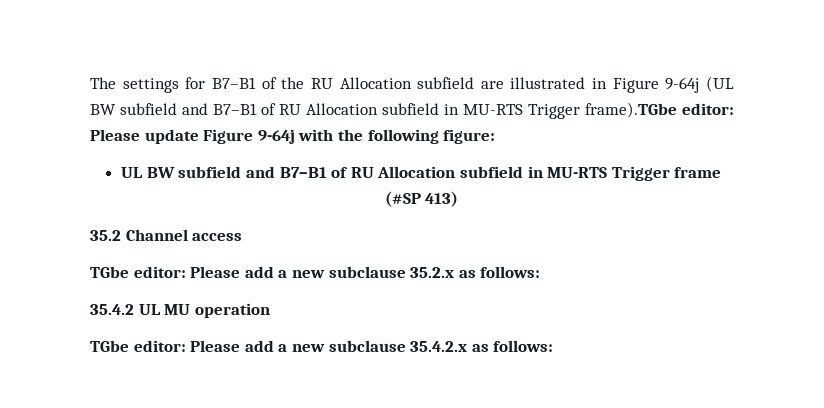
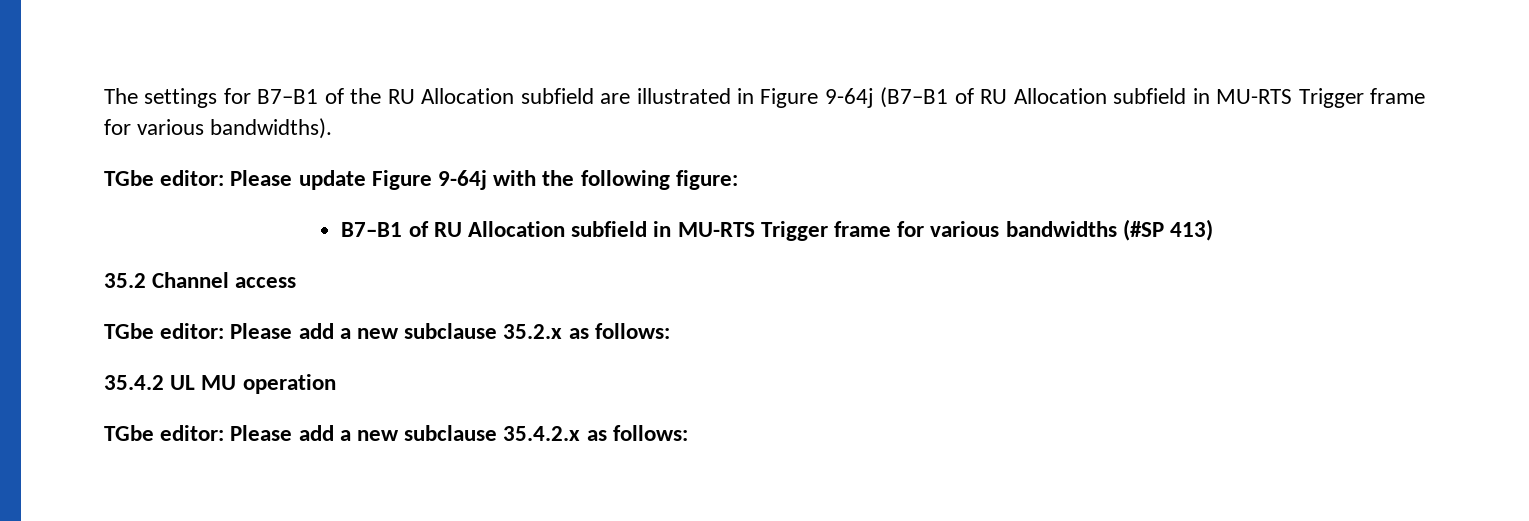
- The settings for B7–B1 of the RU Allocation subfield are illustrated in Figure 9-64j (UL BW subfield and B7–B1 of RU Allocation subfield in MU-RTS Trigger frame).TGbe editor: Please update Figure 9-64j with the following figure:
+ The settings for B7–B1 of the RU Allocation subfield are illustrated in Figure 9-64j (B7–B1 of RU Allocation subfield in MU-RTS Trigger frame for various bandwidths).
+ TGbe editor: Please update Figure 9-64j with the following figure:
- UL BW subfield and B7–B1 of RU Allocation subfield in MU-RTS Trigger frame (#SP 413)
+ B7–B1 of RU Allocation subfield in MU-RTS Trigger frame for various bandwidths (#SP 413)

